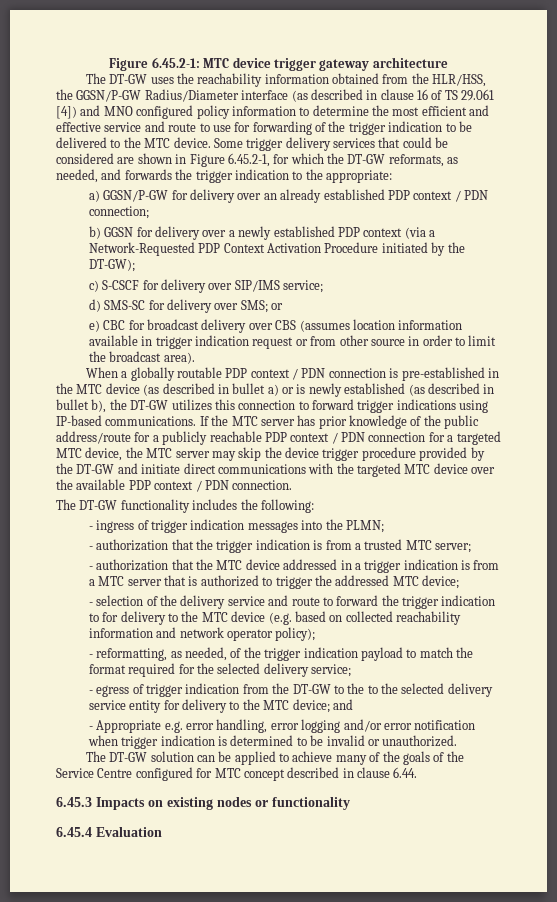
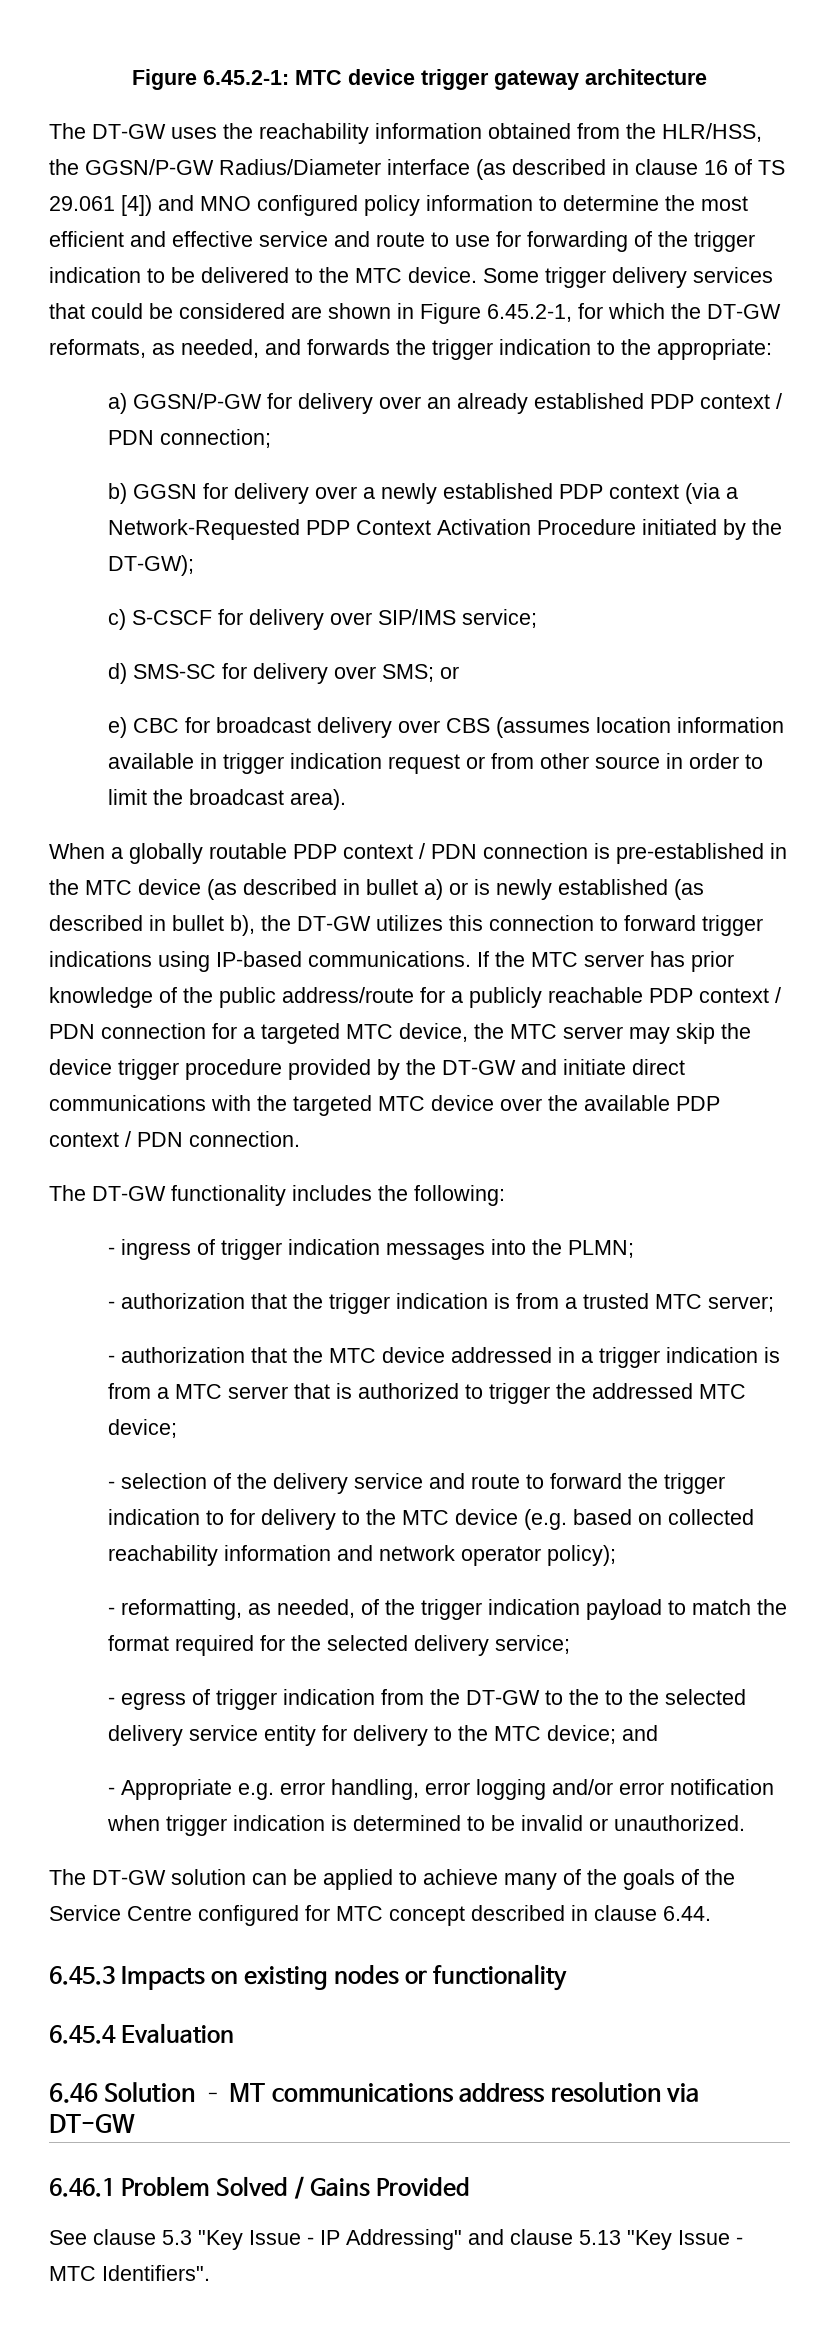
+ 6.46 Solution – MT communications address resolution via DT-GW
+ 6.46.1 Problem Solved / Gains Provided
+ See clause 5.3 "Key Issue - IP Addressing" and clause 5.13 "Key Issue - MTC Identifiers".

